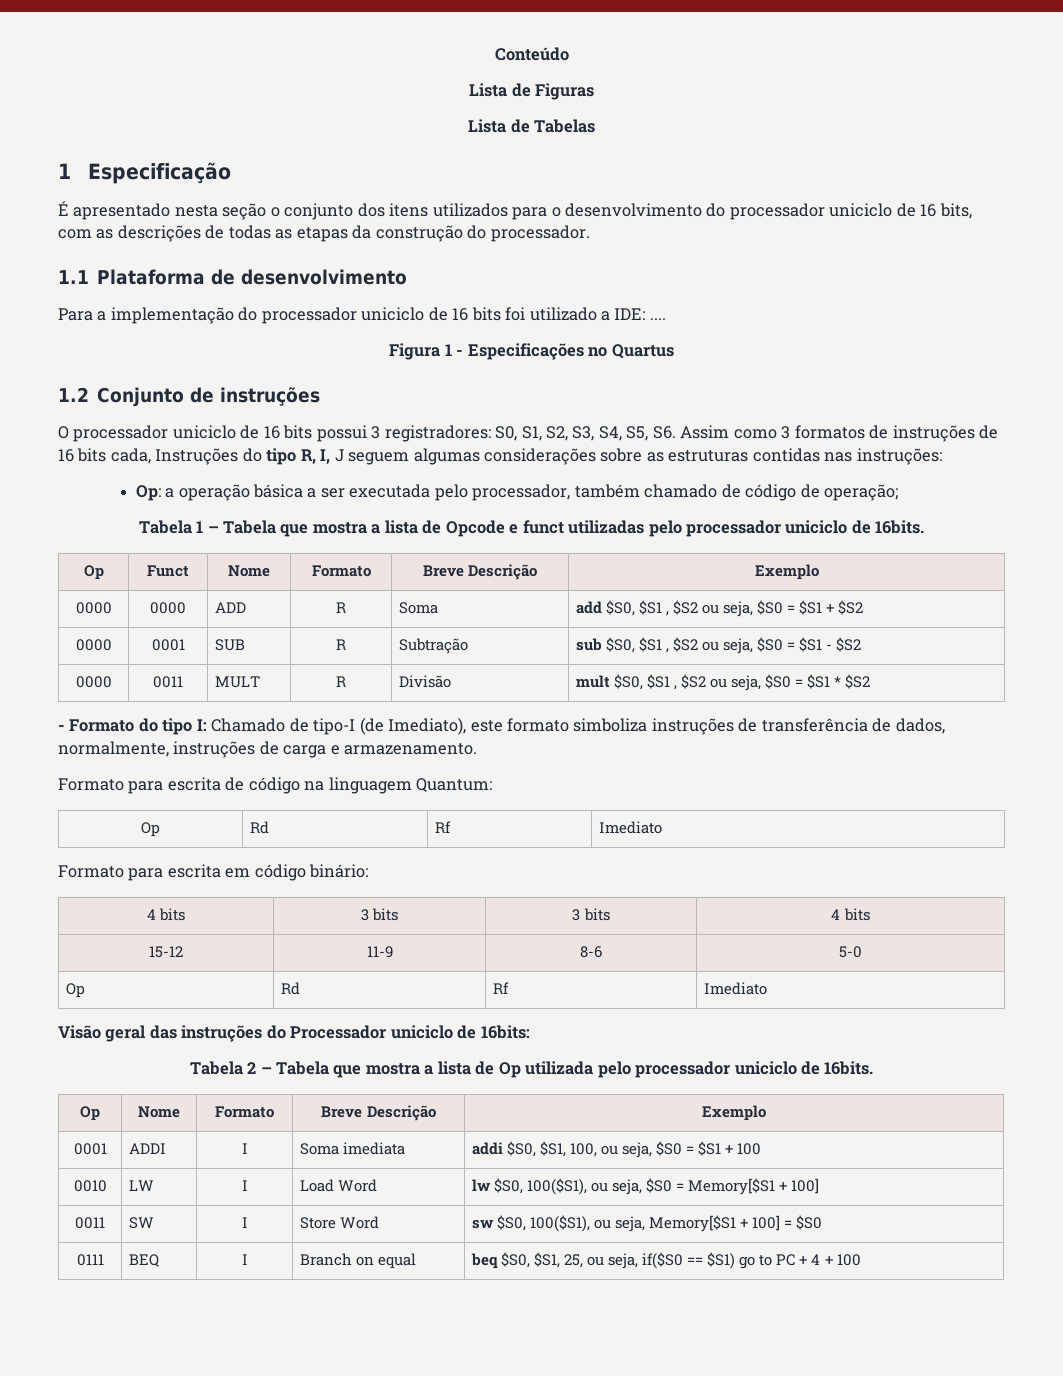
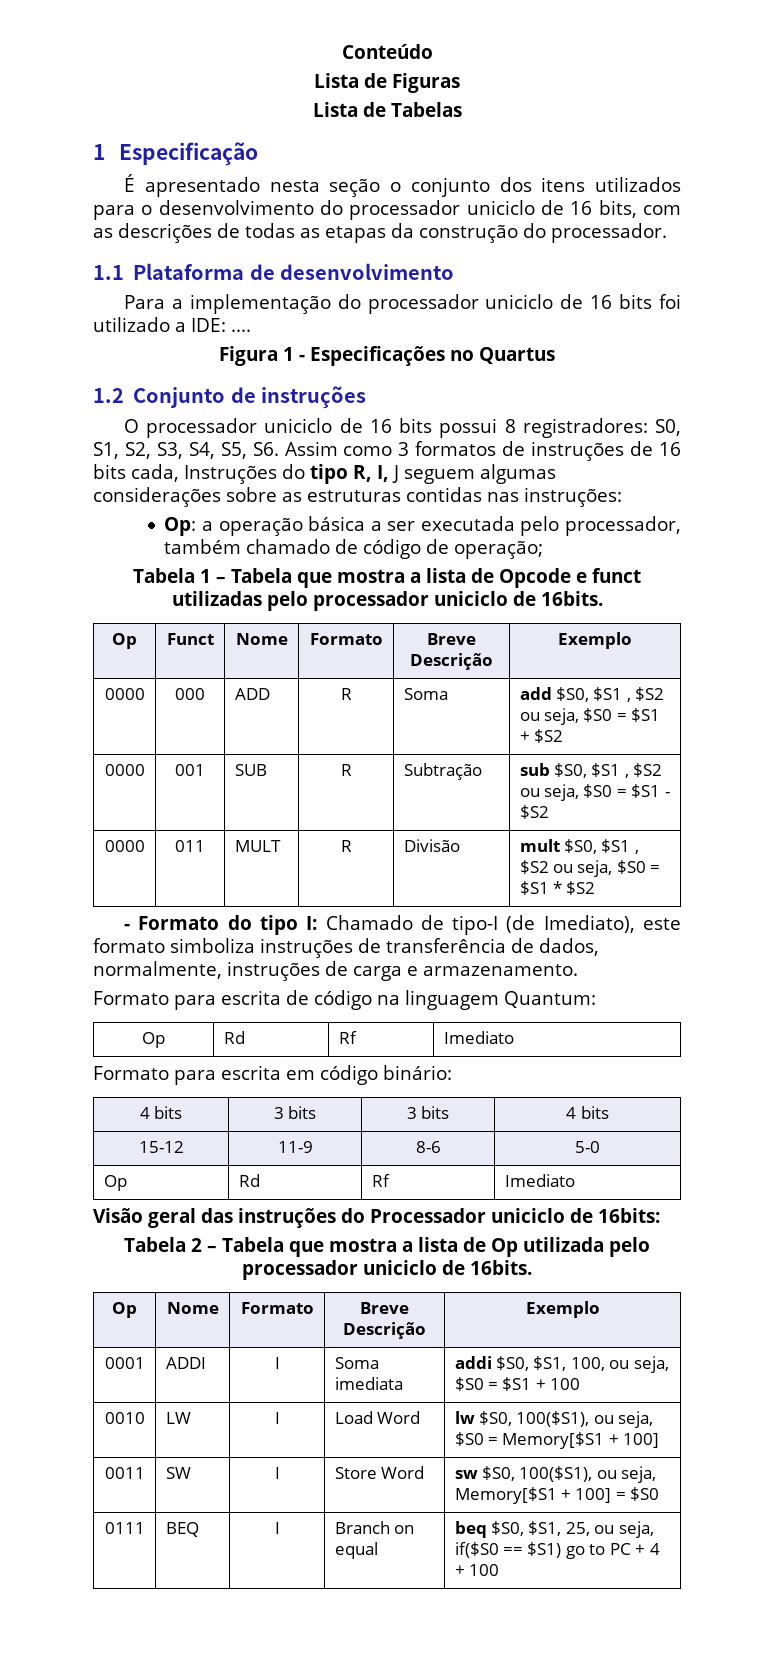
- O processador uniciclo de 16 bits possui 3 registradores: S0, S1, S2, S3, S4, S5, S6. Assim como 3 formatos de instruções de 16 bits cada, Instruções do tipo R, I, J seguem algumas considerações sobre as estruturas contidas nas instruções:
+ O processador uniciclo de 16 bits possui 8 registradores: S0, S1, S2, S3, S4, S5, S6. Assim como 3 formatos de instruções de 16 bits cada, Instruções do tipo R, I, J seguem algumas considerações sobre as estruturas contidas nas instruções:
- 0000 | 0000 | ADD | R | Soma | add $S0, $S1 , $S2 ou seja, $S0 = $S1 + $S2
+ 0000 | 000 | ADD | R | Soma | add $S0, $S1 , $S2 ou seja, $S0 = $S1 + $S2
- 0000 | 0001 | SUB | R | Subtração | sub $S0, $S1 , $S2 ou seja, $S0 = $S1 - $S2
+ 0000 | 001 | SUB | R | Subtração | sub $S0, $S1 , $S2 ou seja, $S0 = $S1 - $S2
- 0000 | 0011 | MULT | R | Divisão | mult $S0, $S1 , $S2 ou seja, $S0 = $S1 * $S2
+ 0000 | 011 | MULT | R | Divisão | mult $S0, $S1 , $S2 ou seja, $S0 = $S1 * $S2

